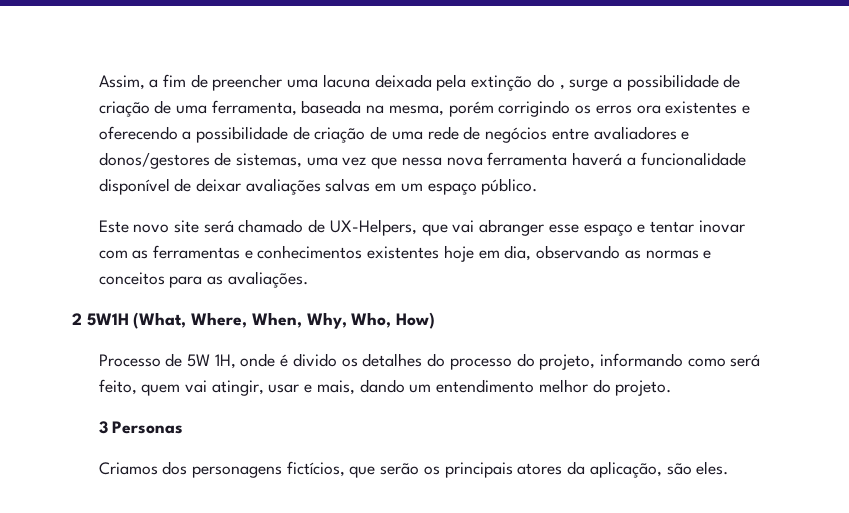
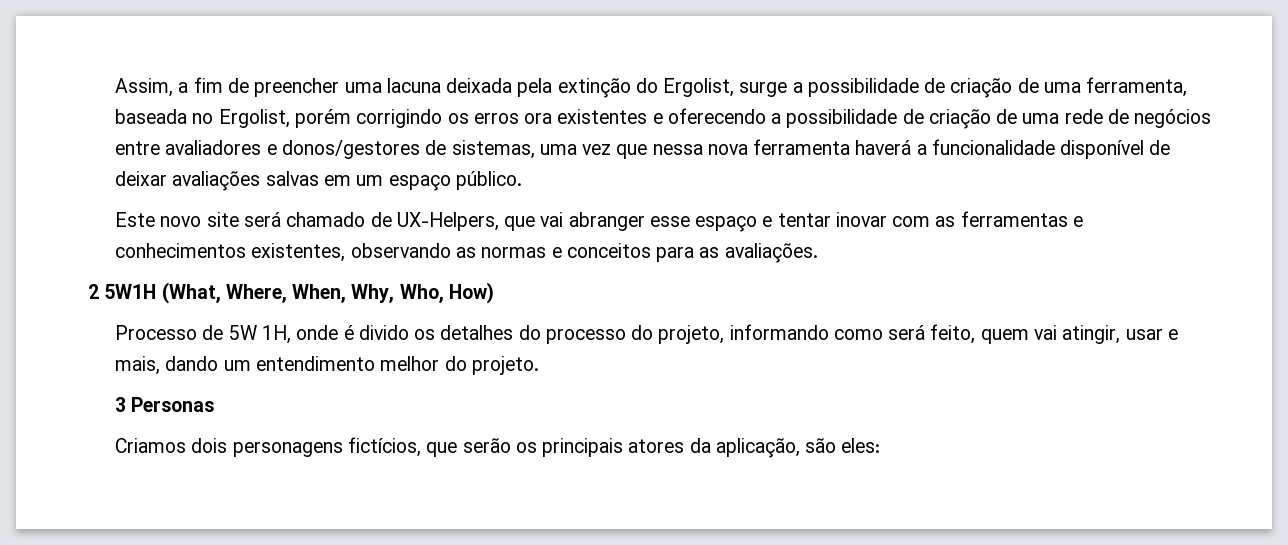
- Assim, a fim de preencher uma lacuna deixada pela extinção do , surge a possibilidade de criação de uma ferramenta, baseada na mesma, porém corrigindo os erros ora existentes e oferecendo a possibilidade de criação de uma rede de negócios entre avaliadores e donos/gestores de sistemas, uma vez que nessa nova ferramenta haverá a funcionalidade disponível de deixar avaliações salvas em um espaço público.
+ Assim, a fim de preencher uma lacuna deixada pela extinção do Ergolist, surge a possibilidade de criação de uma ferramenta, baseada no Ergolist, porém corrigindo os erros ora existentes e oferecendo a possibilidade de criação de uma rede de negócios entre avaliadores e donos/gestores de sistemas, uma vez que nessa nova ferramenta haverá a funcionalidade disponível de deixar avaliações salvas em um espaço público.
- Este novo site será chamado de UX-Helpers, que vai abranger esse espaço e tentar inovar com as ferramentas e conhecimentos existentes hoje em dia, observando as normas e conceitos para as avaliações.
+ Este novo site será chamado de UX-Helpers, que vai abranger esse espaço e tentar inovar com as ferramentas e conhecimentos existentes, observando as normas e conceitos para as avaliações.
- Criamos dos personagens fictícios, que serão os principais atores da aplicação, são eles.
+ Criamos dois personagens fictícios, que serão os principais atores da aplicação, são eles:

